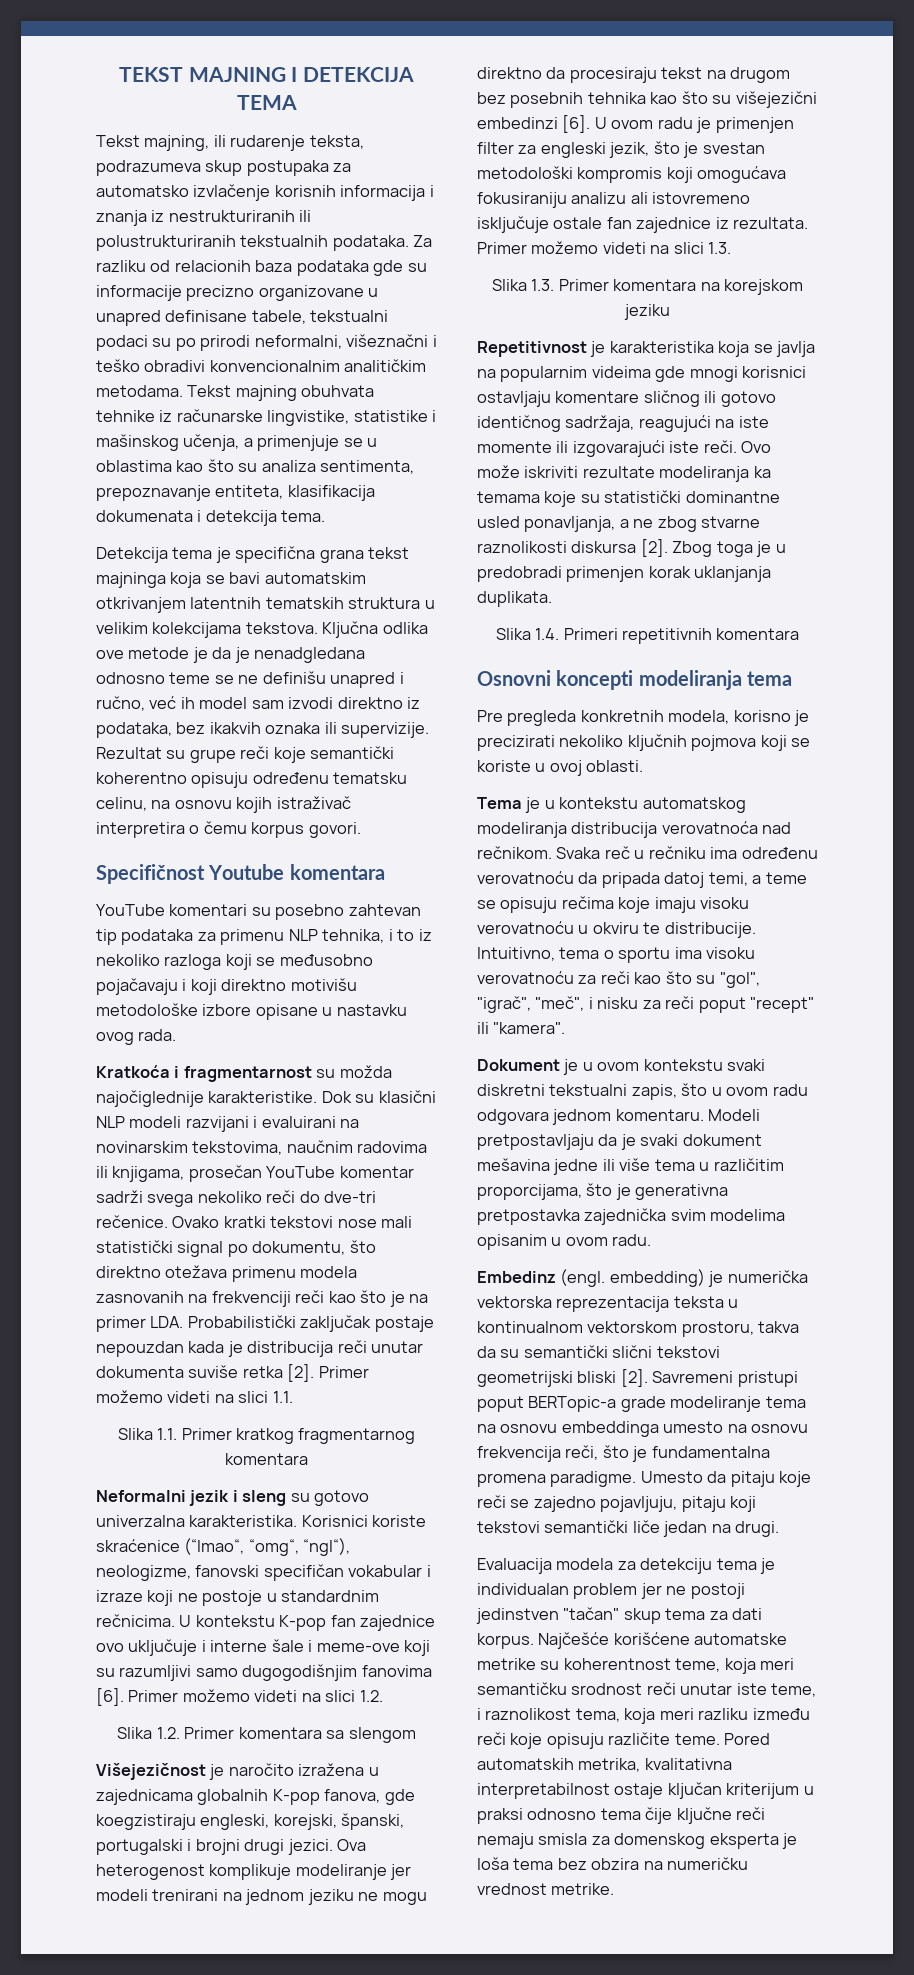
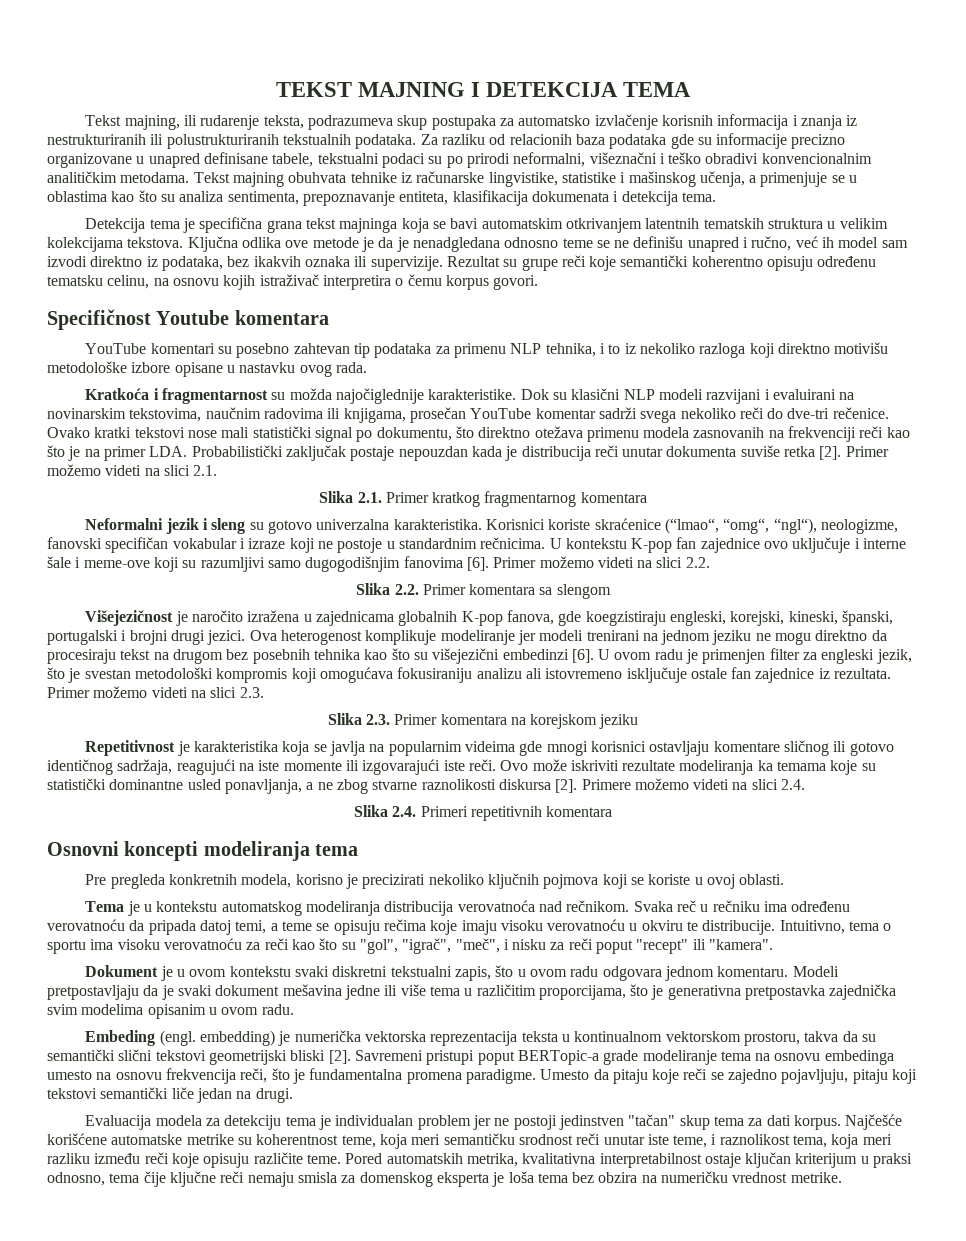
- YouTube komentari su posebno zahtevan tip podataka za primenu NLP tehnika, i to iz nekoliko razloga koji se međusobno pojačavaju i koji direktno motivišu metodološke izbore opisane u nastavku ovog rada.
+ YouTube komentari su posebno zahtevan tip podataka za primenu NLP tehnika, i to iz nekoliko razloga koji direktno motivišu metodološke izbore opisane u nastavku ovog rada.
- Primer možemo videti na slici 1.1.
- Slika 1.1. Primer kratkog fragmentarnog komentara
+ Primer možemo videti na slici 2.1.
+ Slika 2.1. Primer kratkog fragmentarnog komentara
- Primer možemo videti na slici 1.2.
- Slika 1.2. Primer komentara sa slengom
+ Primer možemo videti na slici 2.2.
+ Slika 2.2. Primer komentara sa slengom
- Višejezičnost je naročito izražena u zajednicama globalnih K-pop fanova, gde koegzistiraju engleski, korejski, španski, portugalski i brojni drugi jezici.
+ Višejezičnost je naročito izražena u zajednicama globalnih K-pop fanova, gde koegzistiraju engleski, korejski, kineski, španski, portugalski i brojni drugi jezici.
- Primer možemo videti na slici 1.3.
- Slika 1.3. Primer komentara na korejskom jeziku
+ Primer možemo videti na slici 2.3.
+ Slika 2.3. Primer komentara na korejskom jeziku
- Zbog toga je u predobradi primenjen korak uklanjanja duplikata.
- Slika 1.4. Primeri repetitivnih komentara
+ Primere možemo videti na slici 2.4.
+ Slika 2.4. Primeri repetitivnih komentara
- Embedinz (engl. embedding) je numerička vektorska reprezentacija teksta u kontinualnom vektorskom prostoru, takva da su semantički slični tekstovi geometrijski bliski [2].
+ Embeding (engl. embedding) je numerička vektorska reprezentacija teksta u kontinualnom vektorskom prostoru, takva da su semantički slični tekstovi geometrijski bliski [2].
- Savremeni pristupi poput BERTopic-a grade modeliranje tema na osnovu embeddinga umesto na osnovu frekvencija reči, što je fundamentalna promena paradigme.
+ Savremeni pristupi poput BERTopic-a grade modeliranje tema na osnovu embedinga umesto na osnovu frekvencija reči, što je fundamentalna promena paradigme.
- Pored automatskih metrika, kvalitativna interpretabilnost ostaje ključan kriterijum u praksi odnosno tema čije ključne reči nemaju smisla za domenskog eksperta je loša tema bez obzira na numeričku vrednost metrike.
+ Pored automatskih metrika, kvalitativna interpretabilnost ostaje ključan kriterijum u praksi odnosno, tema čije ključne reči nemaju smisla za domenskog eksperta je loša tema bez obzira na numeričku vrednost metrike.

